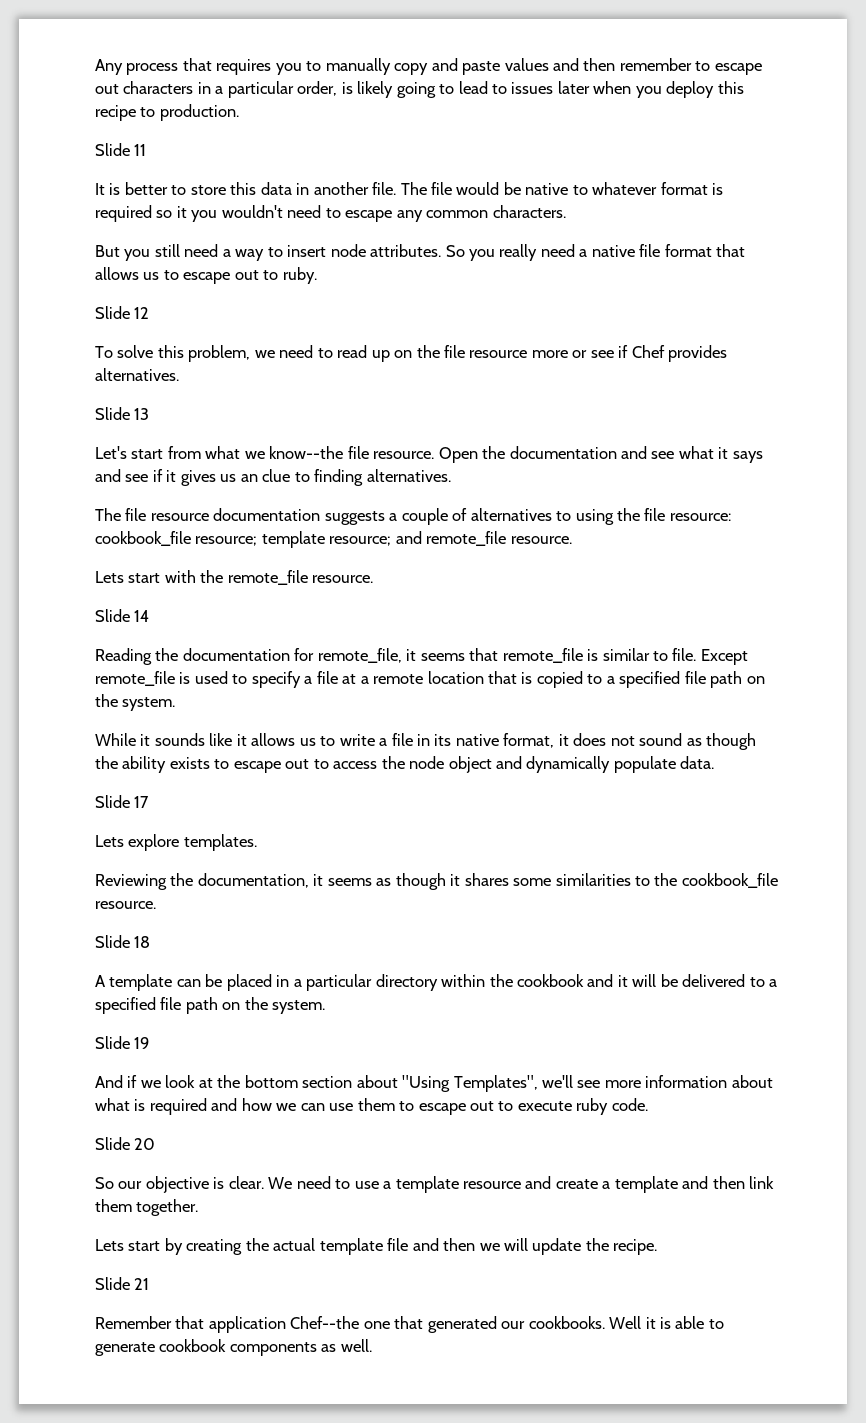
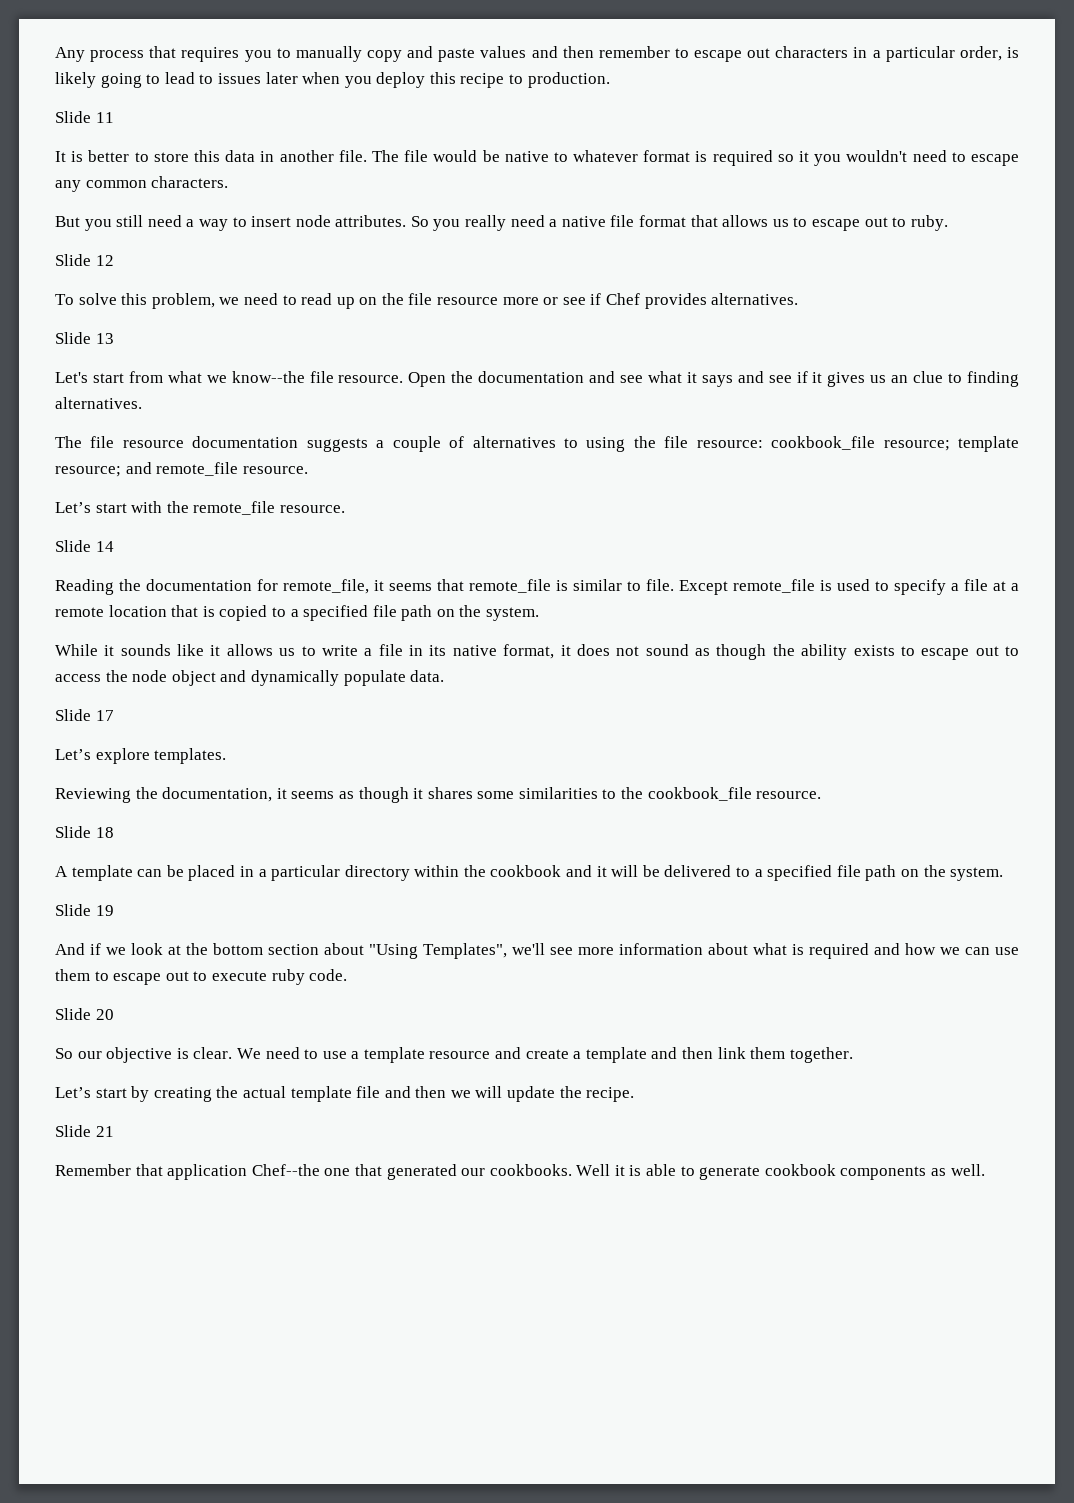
- Lets start with the remote_file resource.
+ Let’s start with the remote_file resource.
- Lets explore templates.
+ Let’s explore templates.
- Lets start by creating the actual template file and then we will update the recipe.
+ Let’s start by creating the actual template file and then we will update the recipe.

